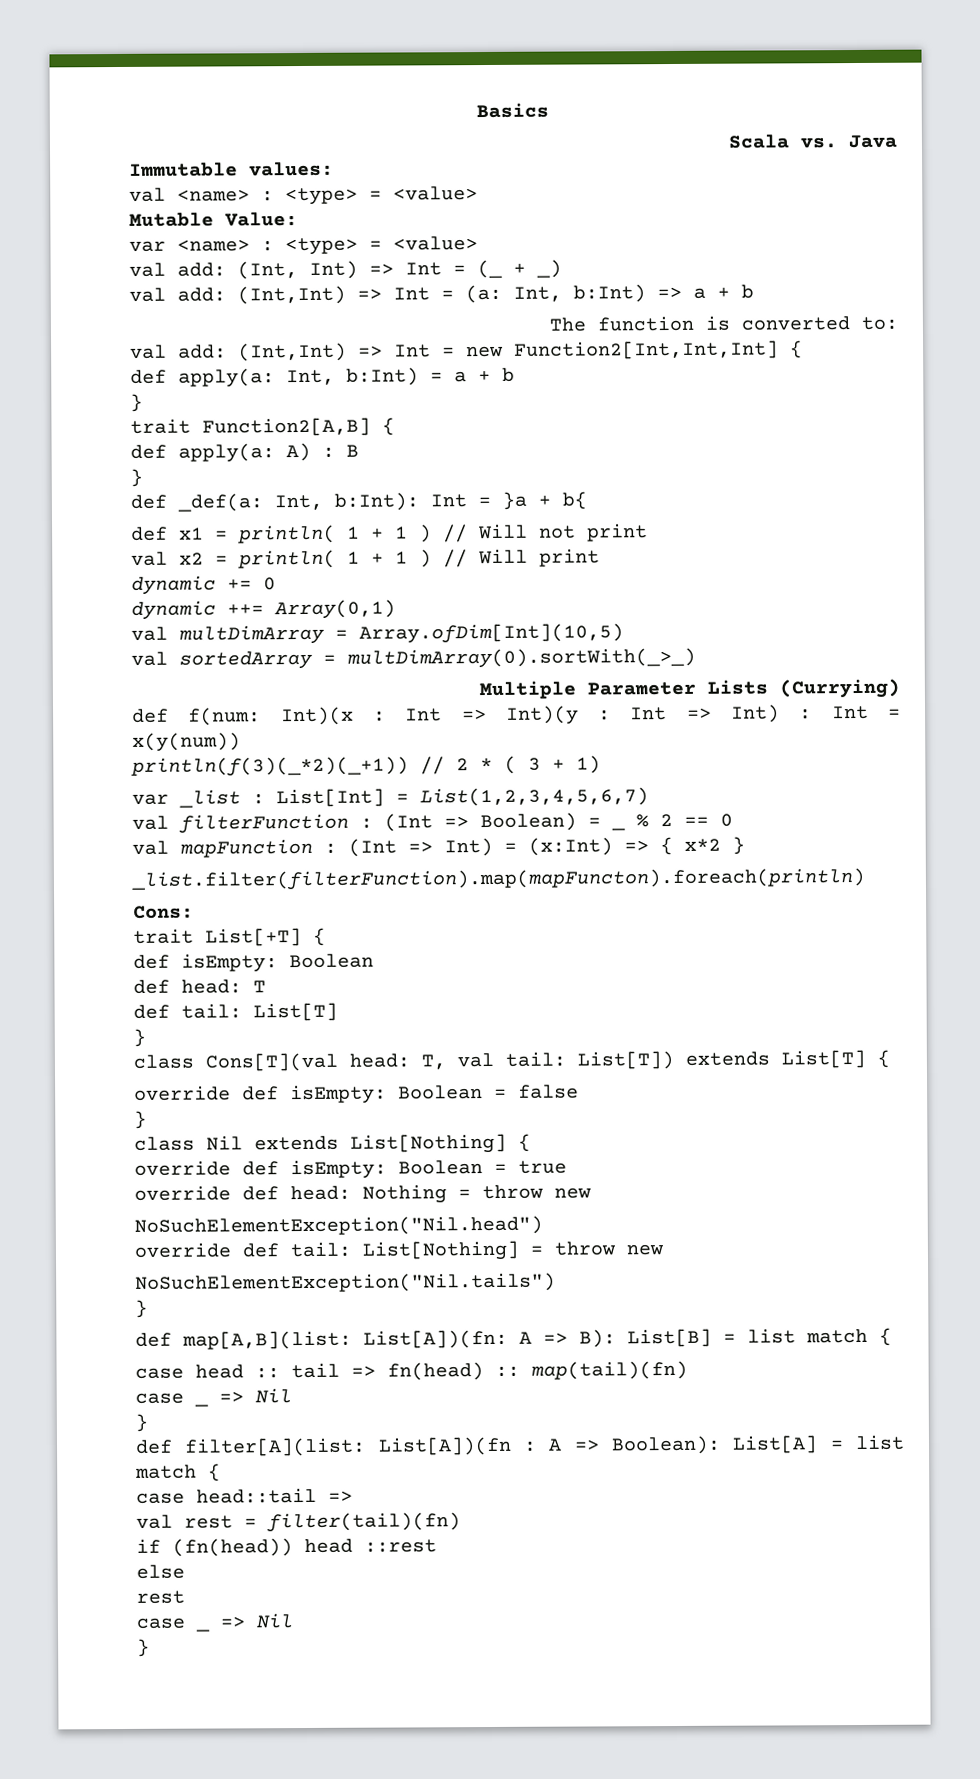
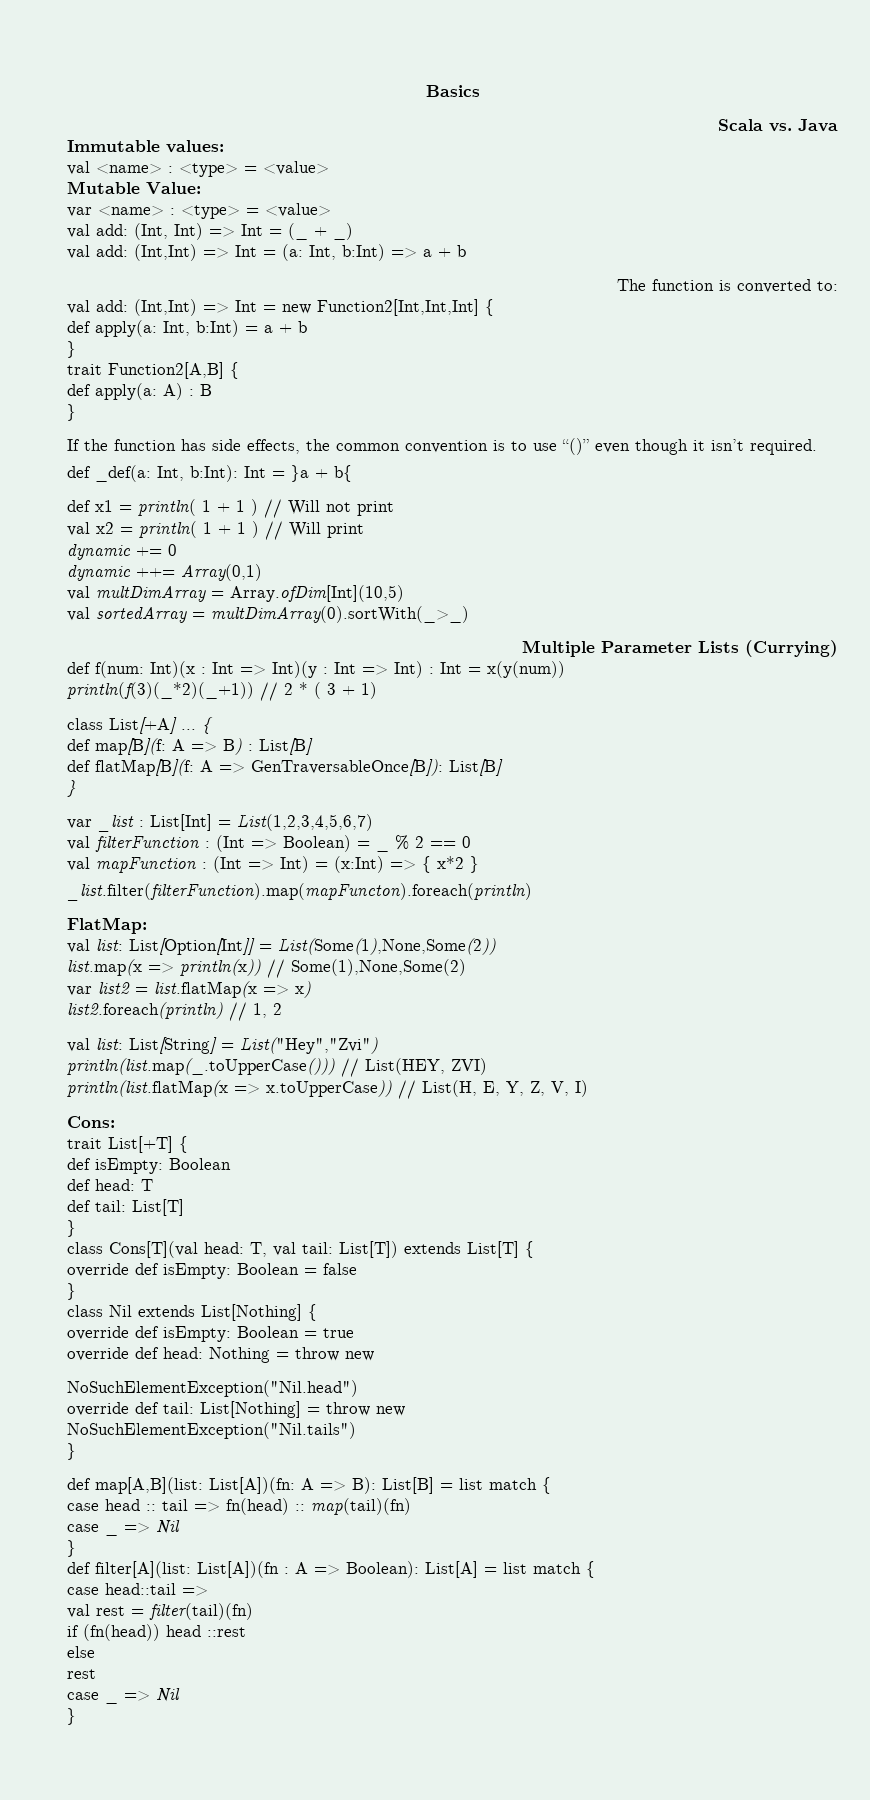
+ If the function has side effects, the common convention is to use “()” even though it isn’t required.
+ class List[+A] ... {
+ def map[B](f: A => B) : List[B]
+ def flatMap[B](f: A => GenTraversableOnce[B]): List[B]
+ }
+ FlatMap:
+ val list: List[Option[Int]] = List(Some(1),None,Some(2))
+ list.map(x => println(x)) // Some(1),None,Some(2)
+ var list2 = list.flatMap(x => x)
+ list2.foreach(println) // 1, 2
+ val list: List[String] = List("Hey","Zvi")
+ println(list.map(_.toUpperCase())) // List(HEY, ZVI)
+ println(list.flatMap(x => x.toUpperCase)) // List(H, E, Y, Z, V, I)

